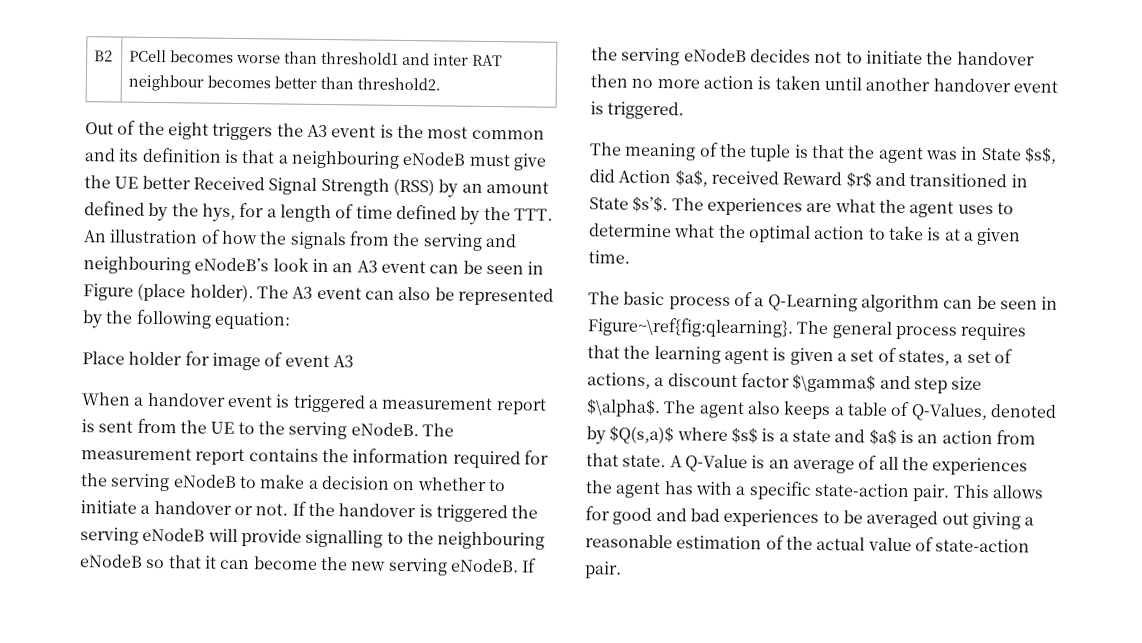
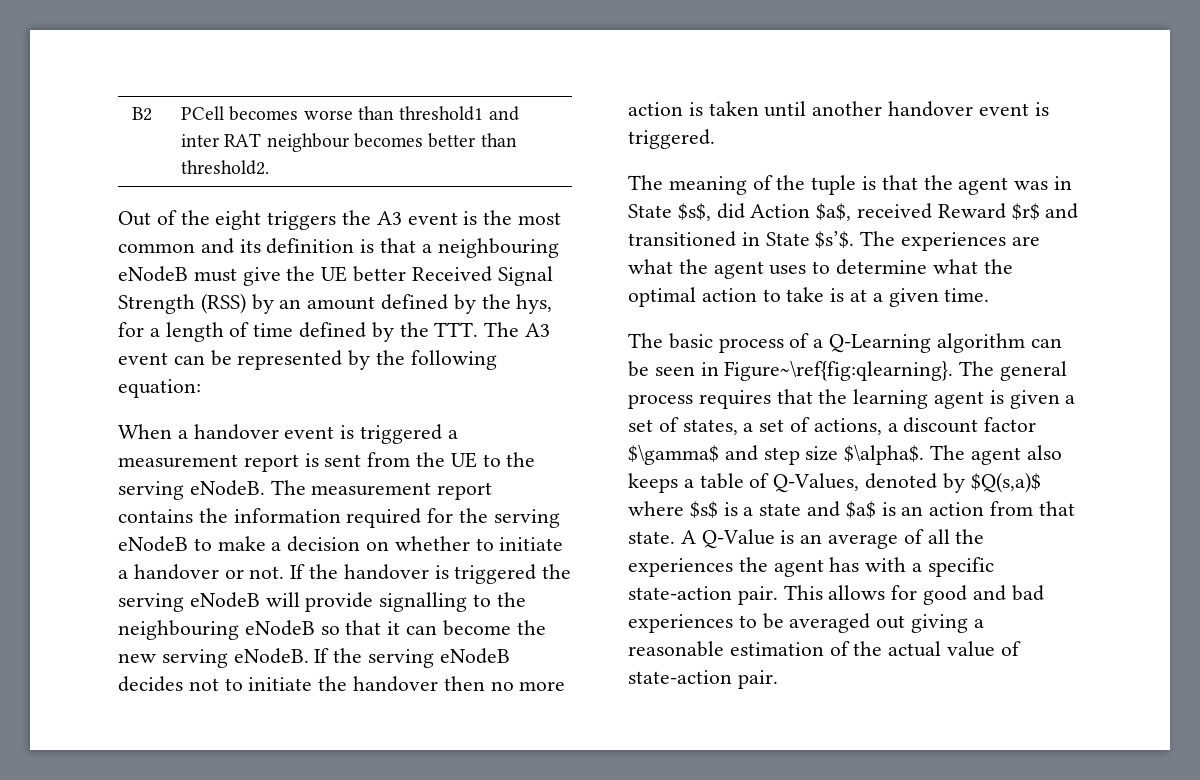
- Out of the eight triggers the A3 event is the most common and its definition is that a neighbouring eNodeB must give the UE better Received Signal Strength (RSS) by an amount defined by the hys, for a length of time defined by the TTT. An illustration of how the signals from the serving and neighbouring eNodeB’s look in an A3 event can be seen in Figure (place holder). The A3 event can also be represented by the following equation:
+ Out of the eight triggers the A3 event is the most common and its definition is that a neighbouring eNodeB must give the UE better Received Signal Strength (RSS) by an amount defined by the hys, for a length of time defined by the TTT. The A3 event can be represented by the following equation:
- Place holder for image of event A3

